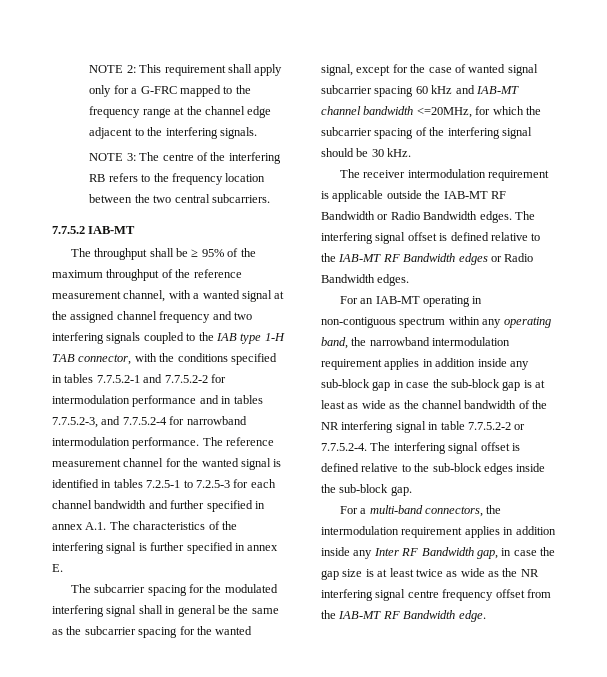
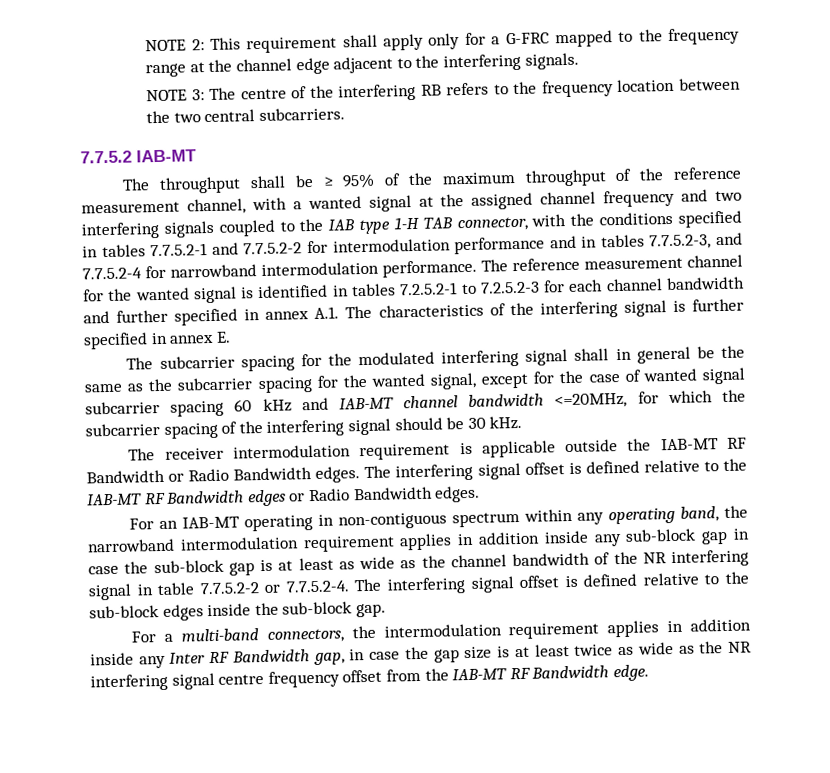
- The reference measurement channel for the wanted signal is identified in tables 7.2.5-1 to 7.2.5-3 for each channel bandwidth and further specified in annex A.1. The characteristics of the interfering signal is further specified in annex E.
+ The reference measurement channel for the wanted signal is identified in tables 7.2.5.2-1 to 7.2.5.2-3 for each channel bandwidth and further specified in annex A.1. The characteristics of the interfering signal is further specified in annex E.

